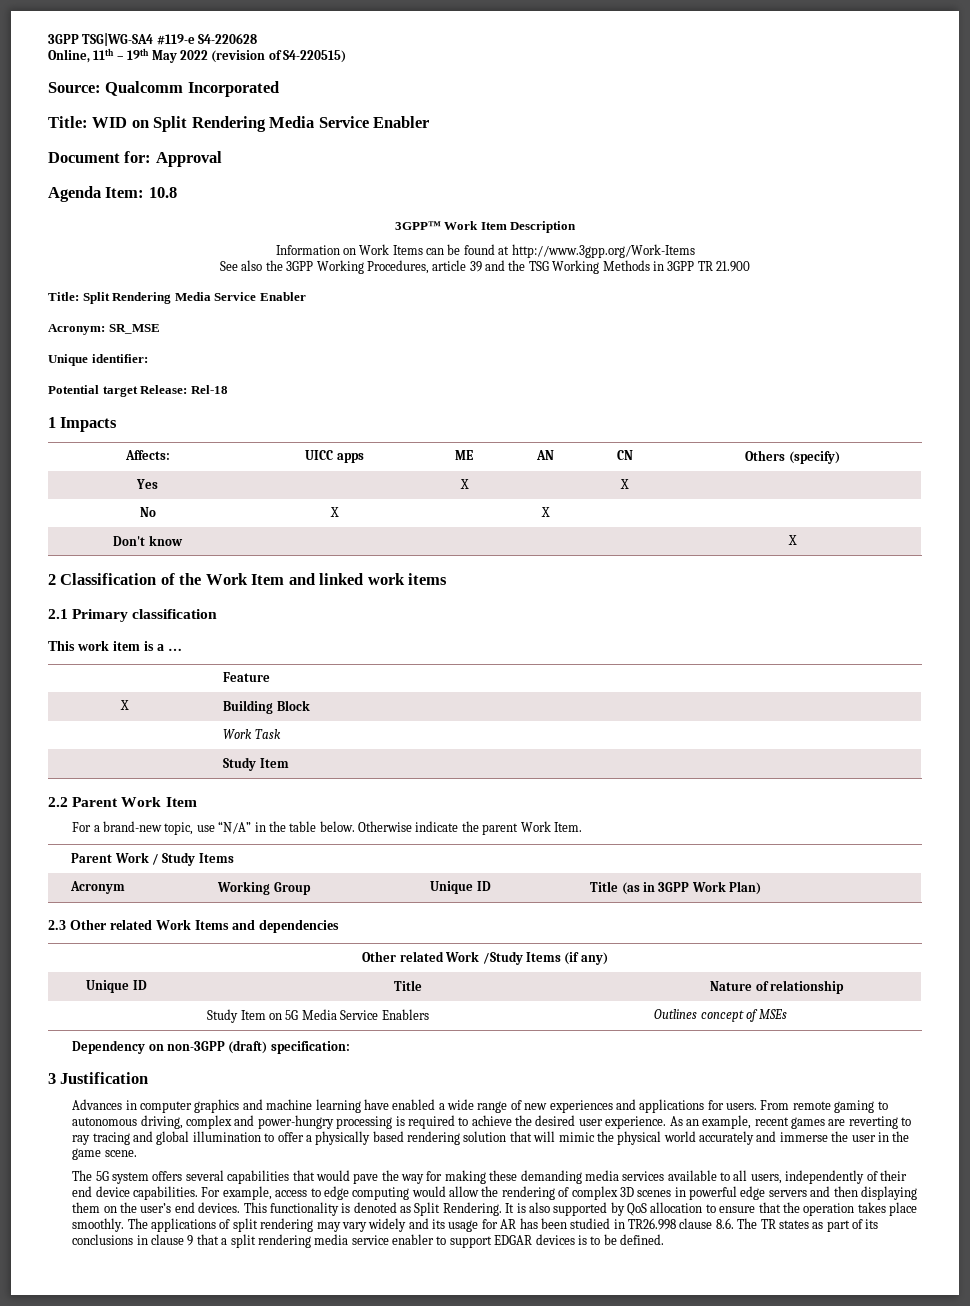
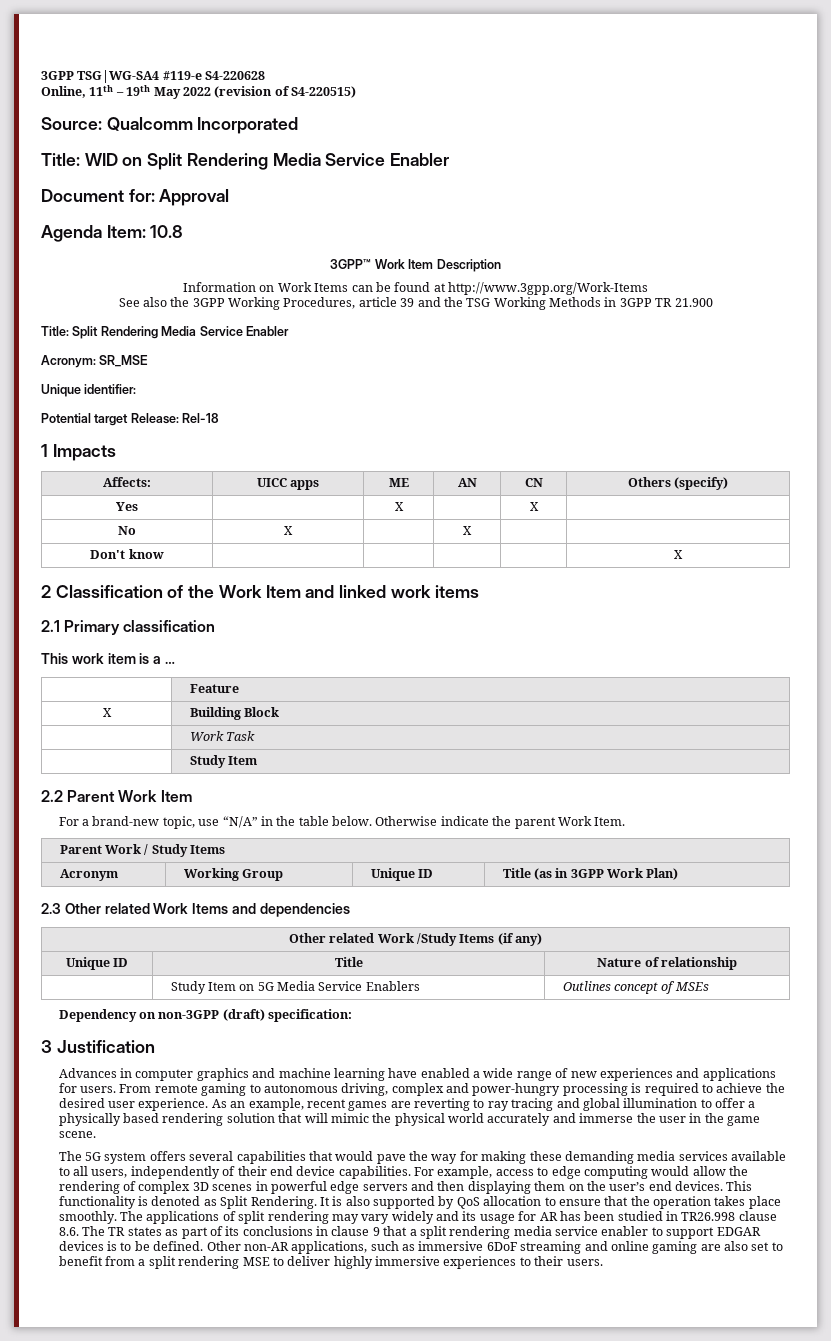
+ Other non-AR applications, such as immersive 6DoF streaming and online gaming are also set to benefit from a split rendering MSE to deliver highly immersive experiences to their users.

